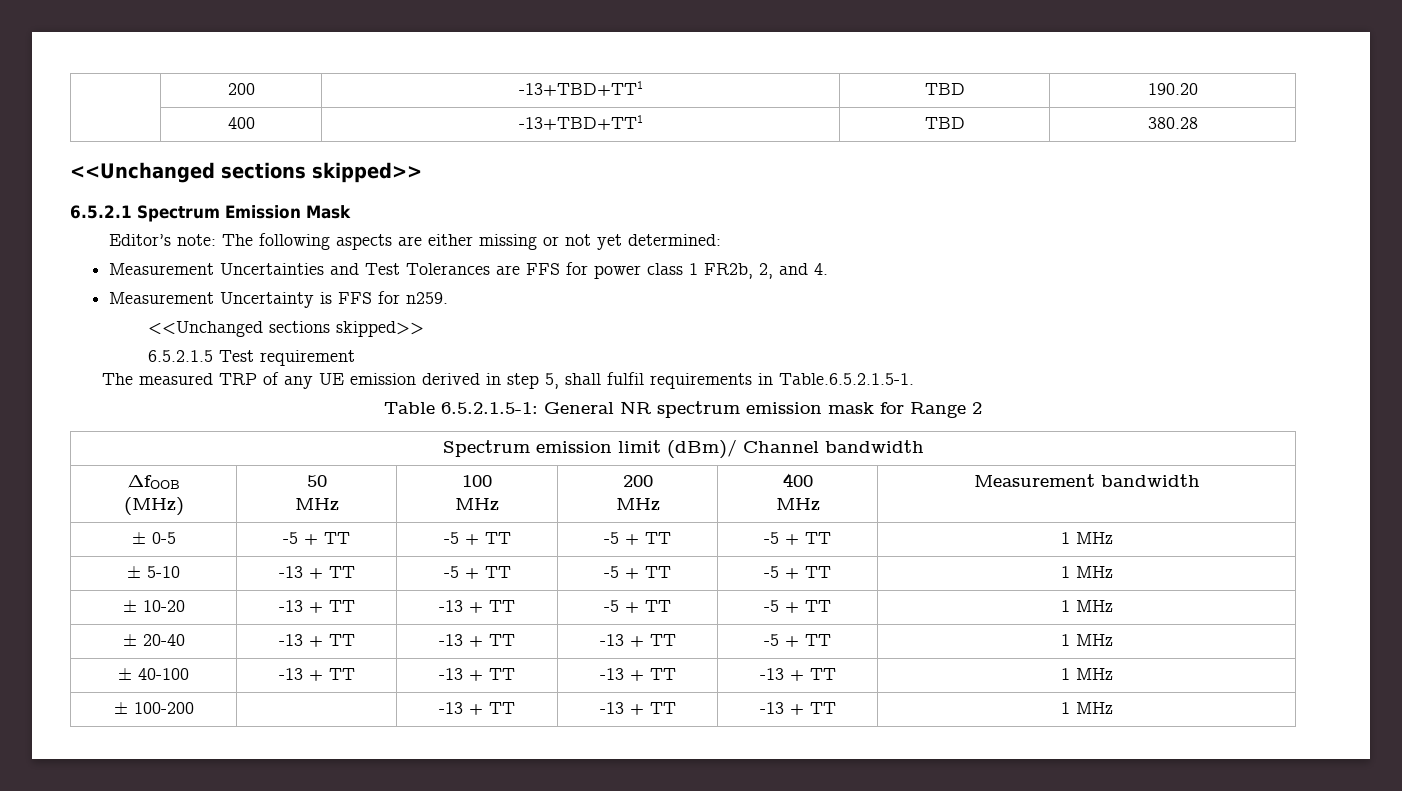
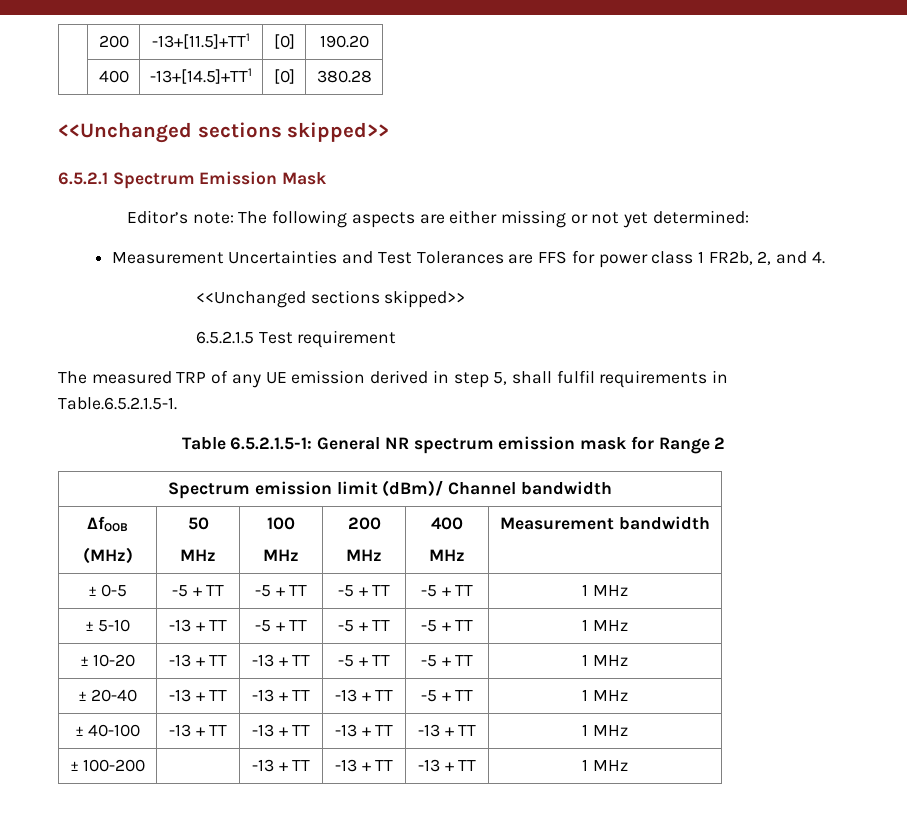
- | 200 | -13+TBD+TT1 | TBD | 190.20
+ | 200 | -13+[11.5]+TT1 | [0] | 190.20
- | 400 | -13+TBD+TT1 | TBD | 380.28
+ | 400 | -13+[14.5]+TT1 | [0] | 380.28
- Measurement Uncertainty is FFS for n259.

